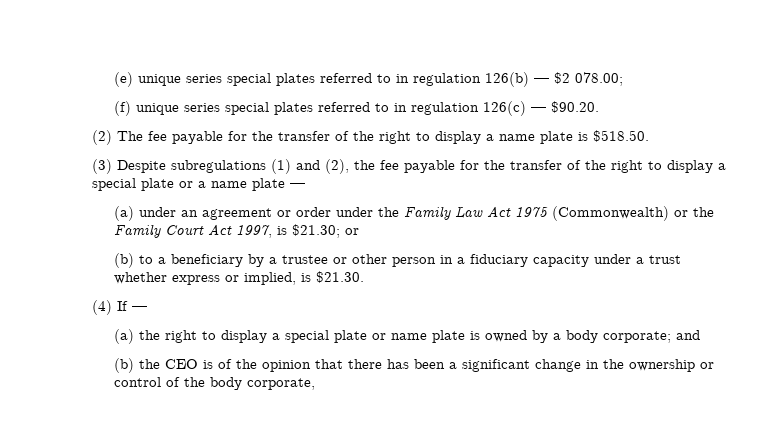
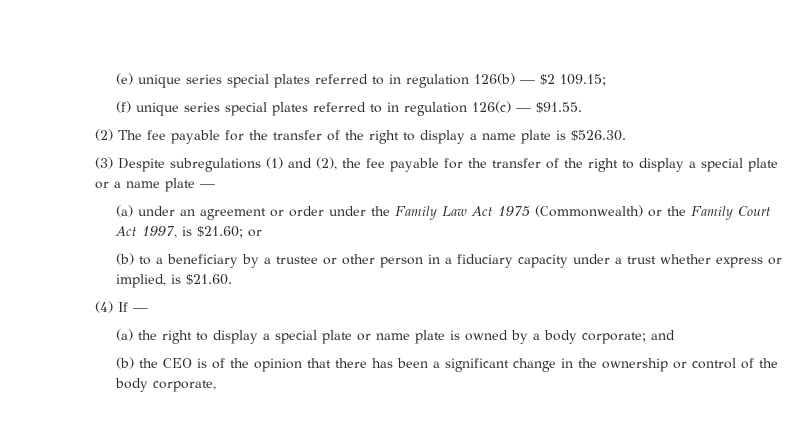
- (e) unique series special plates referred to in regulation 126(b) — $2 078.00;
+ (e) unique series special plates referred to in regulation 126(b) — $2 109.15;
- (f) unique series special plates referred to in regulation 126(c) — $90.20.
+ (f) unique series special plates referred to in regulation 126(c) — $91.55.
- (2) The fee payable for the transfer of the right to display a name plate is $518.50.
+ (2) The fee payable for the transfer of the right to display a name plate is $526.30.
- (a) under an agreement or order under the Family Law Act 1975 (Commonwealth) or the Family Court Act 1997, is $21.30; or
+ (a) under an agreement or order under the Family Law Act 1975 (Commonwealth) or the Family Court Act 1997, is $21.60; or
- (b) to a beneficiary by a trustee or other person in a fiduciary capacity under a trust whether express or implied, is $21.30.
+ (b) to a beneficiary by a trustee or other person in a fiduciary capacity under a trust whether express or implied, is $21.60.

